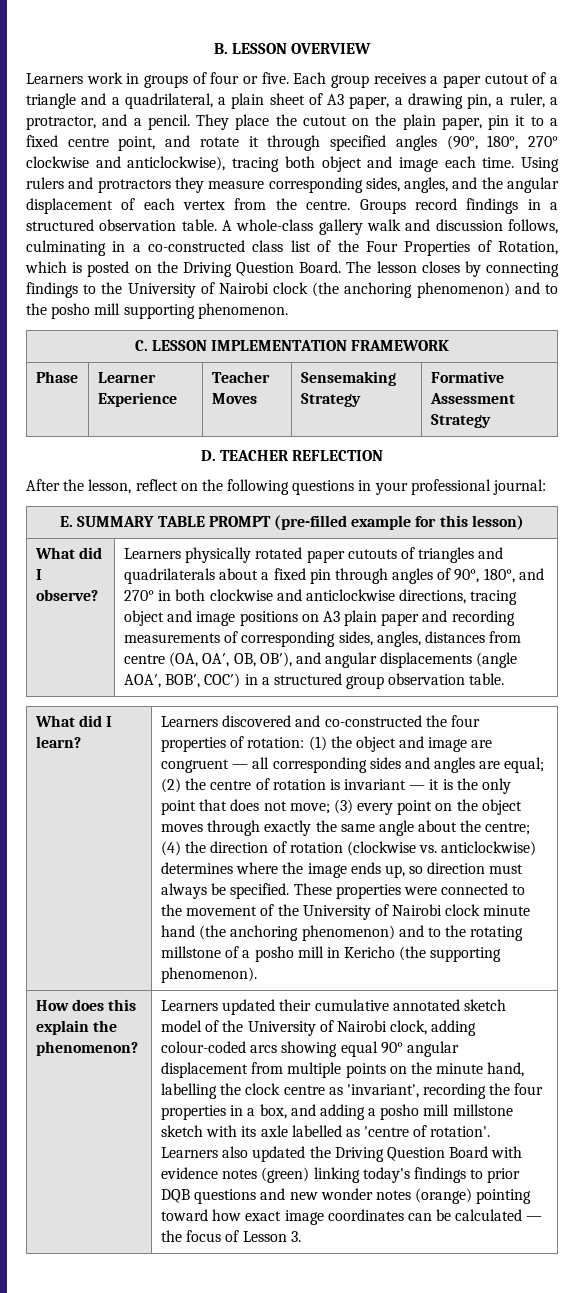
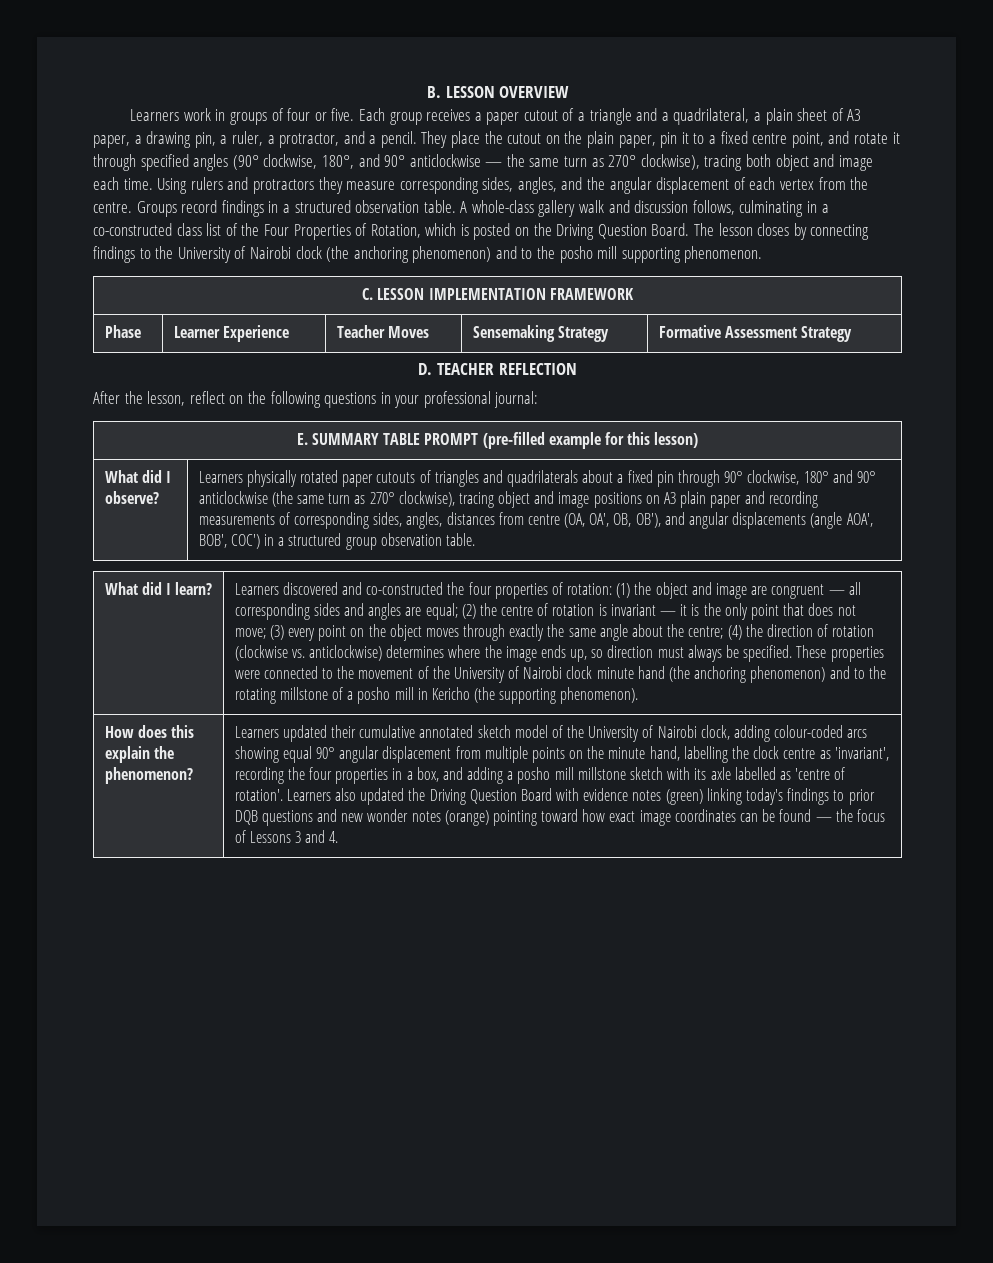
- They place the cutout on the plain paper, pin it to a fixed centre point, and rotate it through specified angles (90°, 180°, 270° clockwise and anticlockwise), tracing both object and image each time.
+ They place the cutout on the plain paper, pin it to a fixed centre point, and rotate it through specified angles (90° clockwise, 180°, and 90° anticlockwise — the same turn as 270° clockwise), tracing both object and image each time.
- Learners physically rotated paper cutouts of triangles and quadrilaterals about a fixed pin through angles of 90°, 180°, and 270° in both clockwise and anticlockwise directions, tracing object and image positions on A3 plain paper and recording measurements of corresponding sides, angles, distances from centre (OA, OA′, OB, OB′), and angular displacements (angle AOA′, BOB′, COC′) in a structured group observation table.
+ Learners physically rotated paper cutouts of triangles and quadrilaterals about a fixed pin through 90° clockwise, 180° and 90° anticlockwise (the same turn as 270° clockwise), tracing object and image positions on A3 plain paper and recording measurements of corresponding sides, angles, distances from centre (OA, OA′, OB, OB′), and angular displacements (angle AOA′, BOB′, COC′) in a structured group observation table.
- Learners also updated the Driving Question Board with evidence notes (green) linking today's findings to prior DQB questions and new wonder notes (orange) pointing toward how exact image coordinates can be calculated — the focus of Lesson 3.
+ Learners also updated the Driving Question Board with evidence notes (green) linking today's findings to prior DQB questions and new wonder notes (orange) pointing toward how exact image coordinates can be found — the focus of Lessons 3 and 4.

